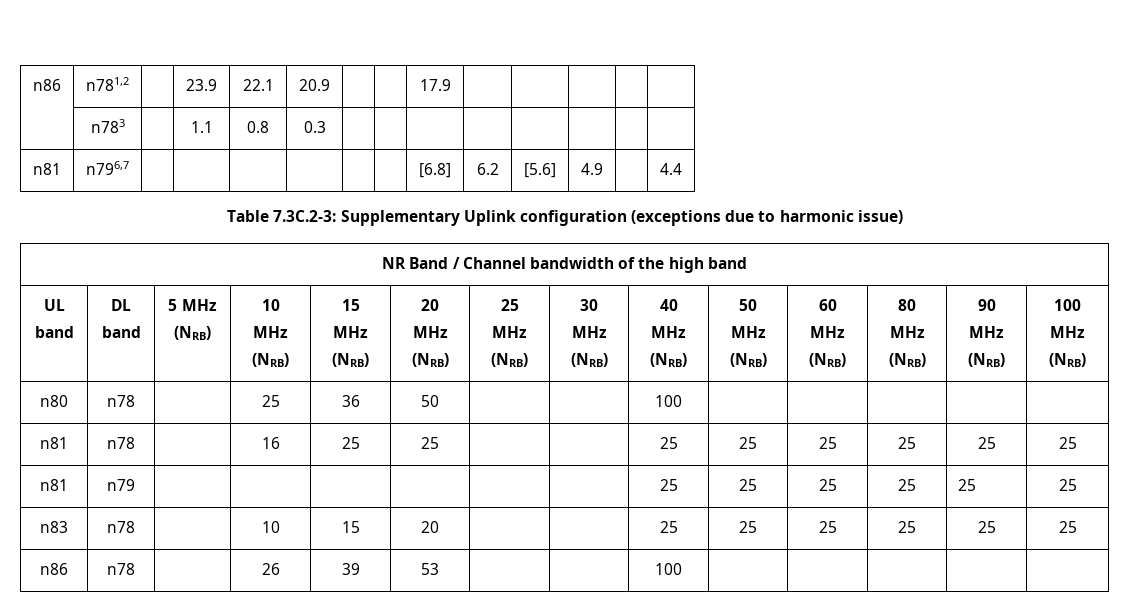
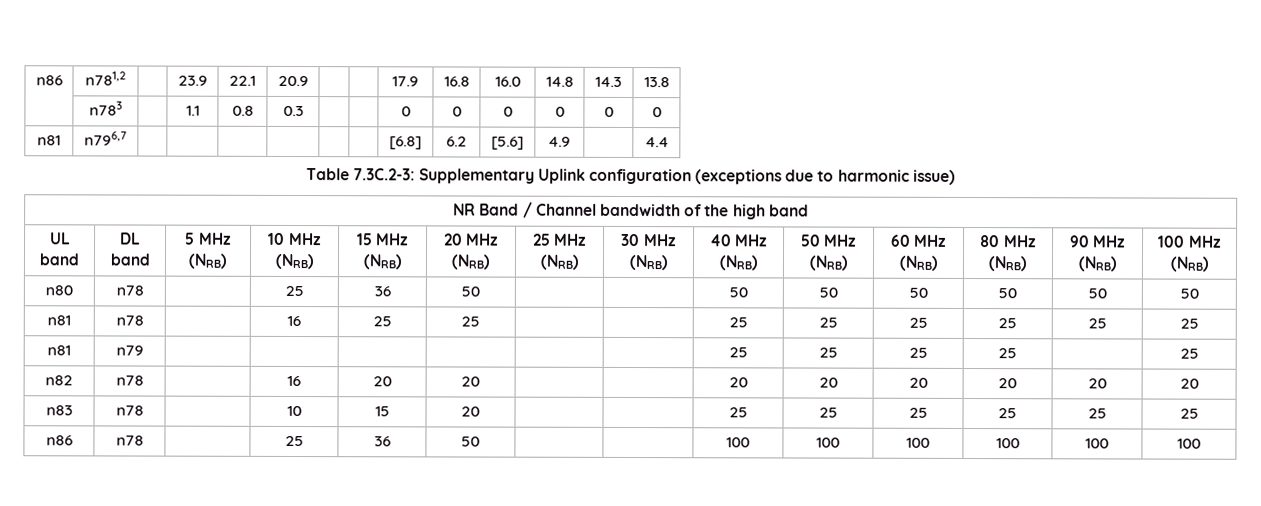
- n86 | n781,2 | | 23.9 | 22.1 | 20.9 | | | 17.9 | | | | |
+ n86 | n781,2 | | 23.9 | 22.1 | 20.9 | | | 17.9 | 16.8 | 16.0 | 14.8 | 14.3 | 13.8
- | n783 | | 1.1 | 0.8 | 0.3 | | | | | | | |
+ | n783 | | 1.1 | 0.8 | 0.3 | | | 0 | 0 | 0 | 0 | 0 | 0
- n80 | n78 | | 25 | 36 | 50 | | | 100 | | | | |
+ n80 | n78 | | 25 | 36 | 50 | | | 50 | 50 | 50 | 50 | 50 | 50
- n81 | n79 | | | | | | | 25 | 25 | 25 | 25 | 25 | 25
+ n81 | n79 | | | | | | | 25 | 25 | 25 | 25 | | 25
+ n82 | n78 | | 16 | 20 | 20 | | | 20 | 20 | 20 | 20 | 20 | 20
- n86 | n78 | | 26 | 39 | 53 | | | 100 | | | | |
+ n86 | n78 | | 25 | 36 | 50 | | | 100 | 100 | 100 | 100 | 100 | 100

